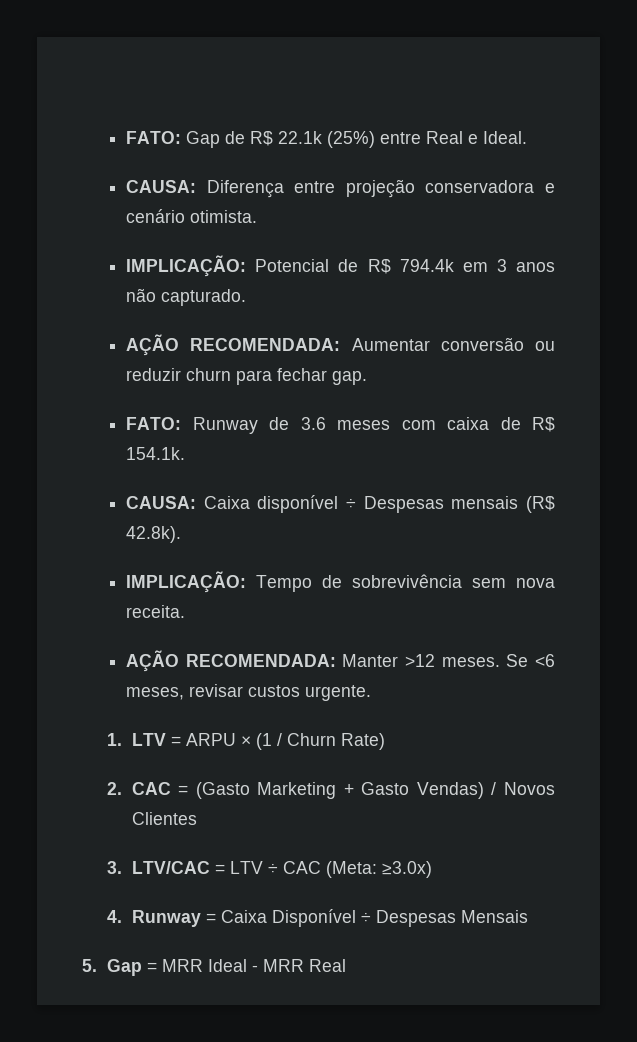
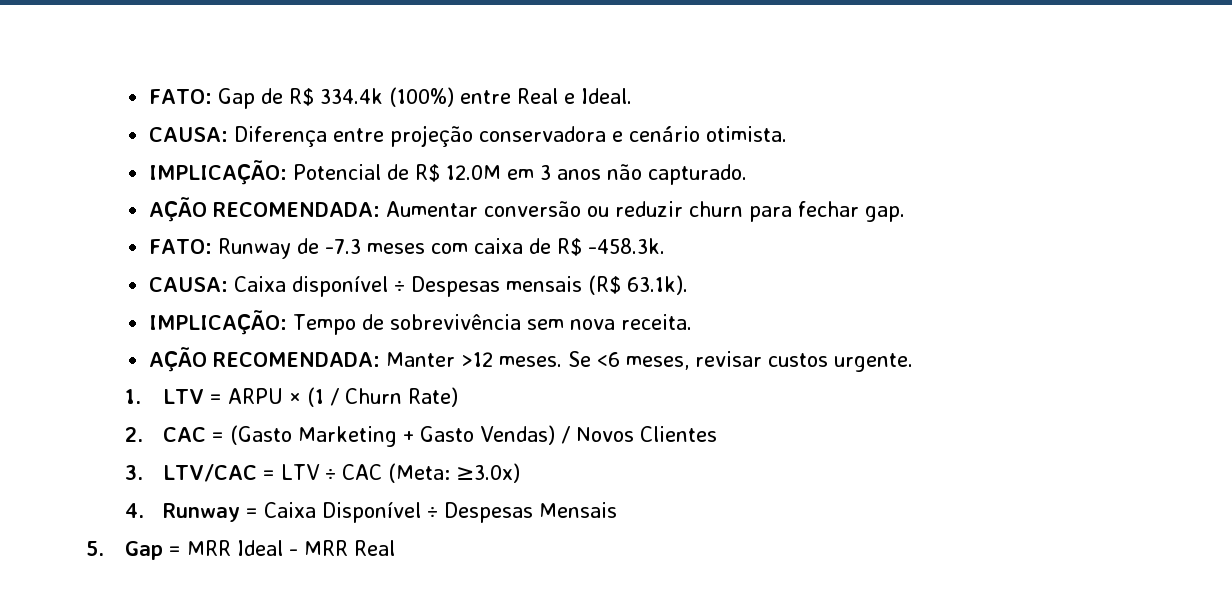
- FATO: Gap de R$ 22.1k (25%) entre Real e Ideal.
+ FATO: Gap de R$ 334.4k (100%) entre Real e Ideal.
- IMPLICAÇÃO: Potencial de R$ 794.4k em 3 anos não capturado.
+ IMPLICAÇÃO: Potencial de R$ 12.0M em 3 anos não capturado.
- FATO: Runway de 3.6 meses com caixa de R$ 154.1k.
+ FATO: Runway de -7.3 meses com caixa de R$ -458.3k.
- CAUSA: Caixa disponível ÷ Despesas mensais (R$ 42.8k).
+ CAUSA: Caixa disponível ÷ Despesas mensais (R$ 63.1k).

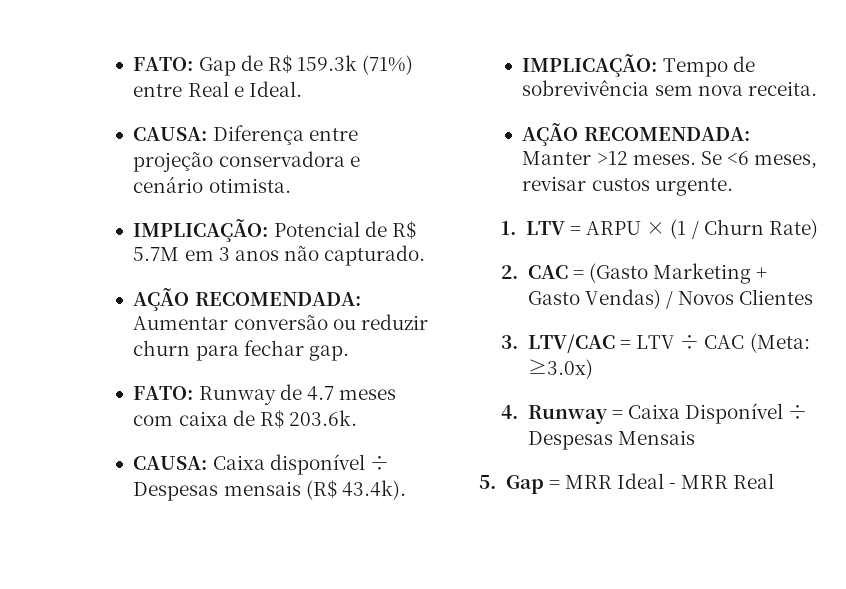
- FATO: Gap de R$ 334.4k (100%) entre Real e Ideal.
+ FATO: Gap de R$ 159.3k (71%) entre Real e Ideal.
- IMPLICAÇÃO: Potencial de R$ 12.0M em 3 anos não capturado.
+ IMPLICAÇÃO: Potencial de R$ 5.7M em 3 anos não capturado.
- FATO: Runway de -7.3 meses com caixa de R$ -458.3k.
+ FATO: Runway de 4.7 meses com caixa de R$ 203.6k.
- CAUSA: Caixa disponível ÷ Despesas mensais (R$ 63.1k).
+ CAUSA: Caixa disponível ÷ Despesas mensais (R$ 43.4k).

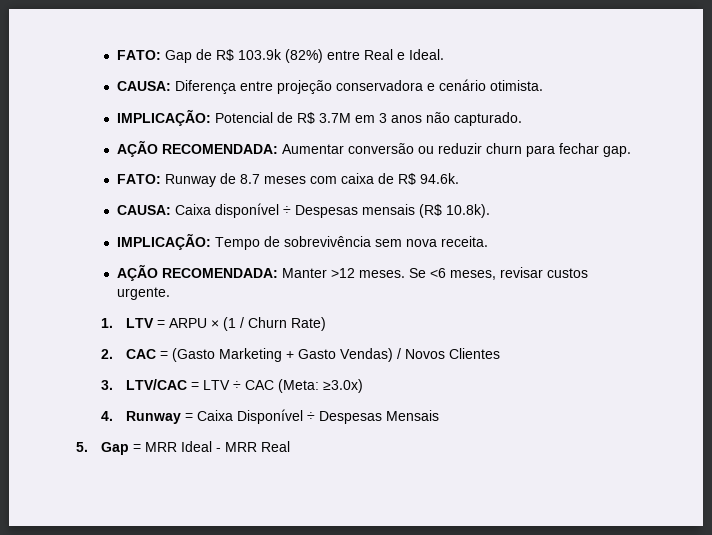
- FATO: Gap de R$ 159.3k (71%) entre Real e Ideal.
+ FATO: Gap de R$ 103.9k (82%) entre Real e Ideal.
- IMPLICAÇÃO: Potencial de R$ 5.7M em 3 anos não capturado.
+ IMPLICAÇÃO: Potencial de R$ 3.7M em 3 anos não capturado.
- FATO: Runway de 4.7 meses com caixa de R$ 203.6k.
+ FATO: Runway de 8.7 meses com caixa de R$ 94.6k.
- CAUSA: Caixa disponível ÷ Despesas mensais (R$ 43.4k).
+ CAUSA: Caixa disponível ÷ Despesas mensais (R$ 10.8k).

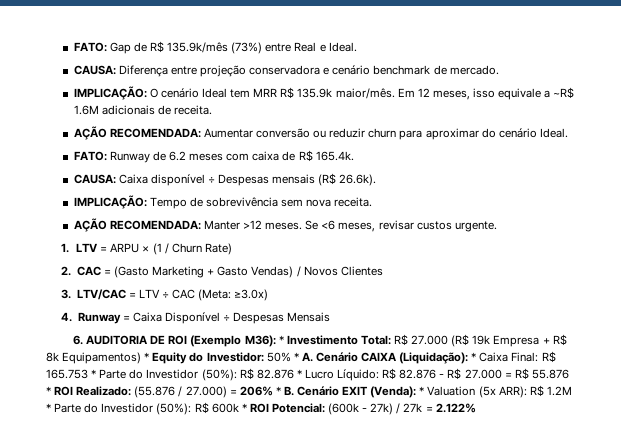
- FATO: Gap de R$ 103.9k (82%) entre Real e Ideal.
+ FATO: Gap de R$ 135.9k/mês (73%) entre Real e Ideal.
- CAUSA: Diferença entre projeção conservadora e cenário otimista.
- IMPLICAÇÃO: Potencial de R$ 3.7M em 3 anos não capturado.
+ CAUSA: Diferença entre projeção conservadora e cenário benchmark de mercado.
+ IMPLICAÇÃO: O cenário Ideal tem MRR R$ 135.9k maior/mês. Em 12 meses, isso equivale a ~R$ 1.6M adicionais de receita.
- AÇÃO RECOMENDADA: Aumentar conversão ou reduzir churn para fechar gap.
+ AÇÃO RECOMENDADA: Aumentar conversão ou reduzir churn para aproximar do cenário Ideal.
- FATO: Runway de 8.7 meses com caixa de R$ 94.6k.
+ FATO: Runway de 6.2 meses com caixa de R$ 165.4k.
- CAUSA: Caixa disponível ÷ Despesas mensais (R$ 10.8k).
+ CAUSA: Caixa disponível ÷ Despesas mensais (R$ 26.6k).
- 5. Gap = MRR Ideal - MRR Real
+ 6. AUDITORIA DE ROI (Exemplo M36): * Investimento Total: R$ 27.000 (R$ 19k Empresa + R$ 8k Equipamentos) * Equity do Investidor: 50% * A. Cenário CAIXA (Liquidação): * Caixa Final: R$ 165.753 * Parte do Investidor (50%): R$ 82.876 * Lucro Líquido: R$ 82.876 - R$ 27.000 = R$ 55.876 * ROI Realizado: (55.876 / 27.000) = 206% * B. Cenário EXIT (Venda): * Valuation (5x ARR): R$ 1.2M * Parte do Investidor (50%): R$ 600k * ROI Potencial: (600k - 27k) / 27k = 2.122%

